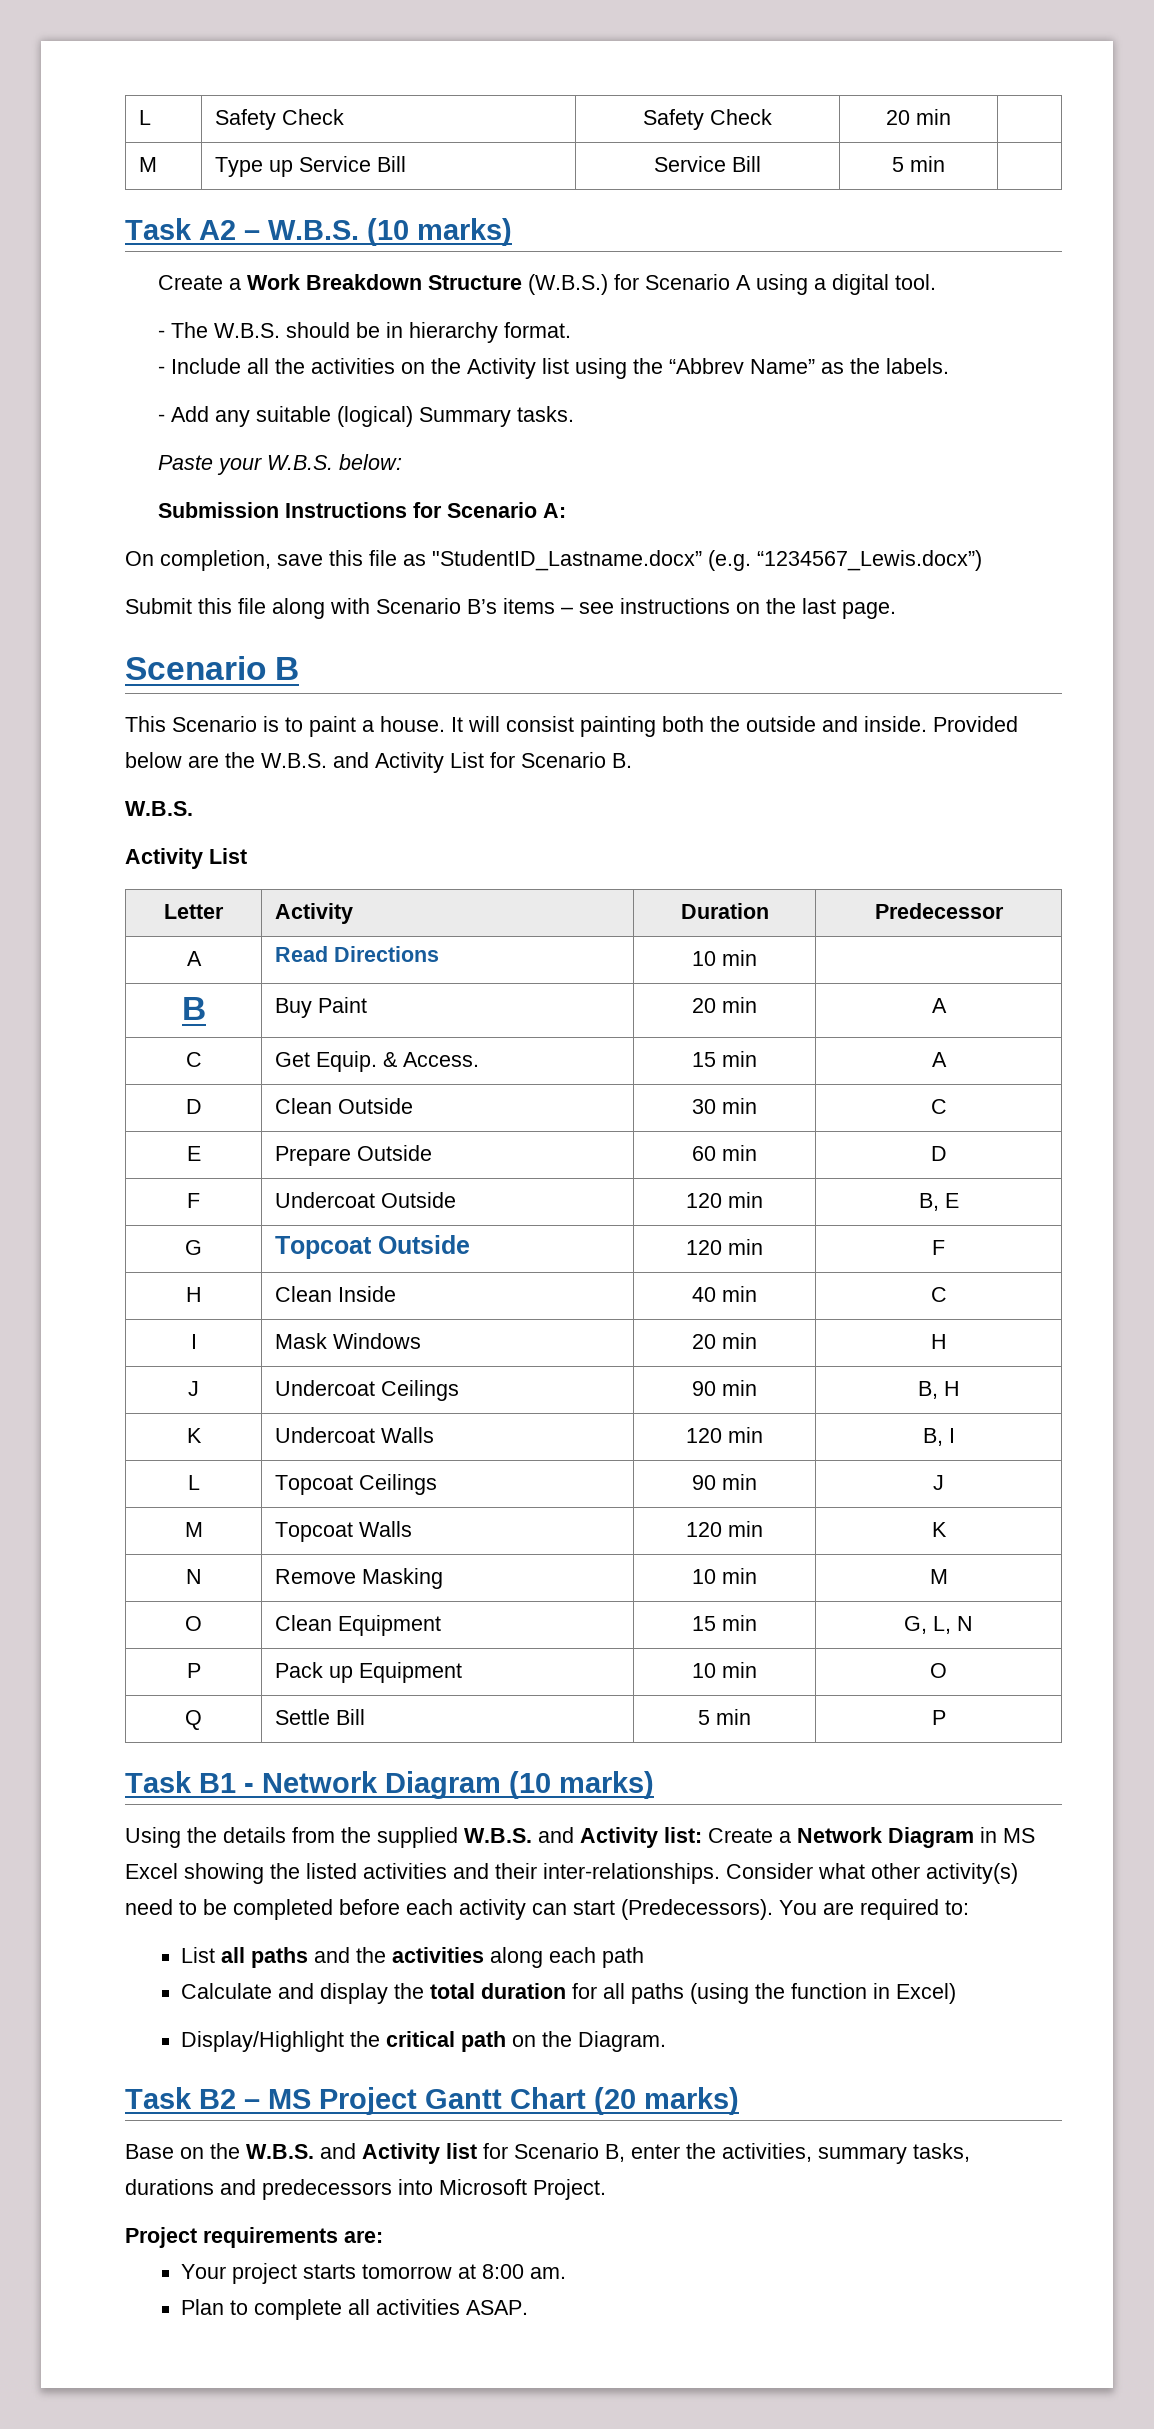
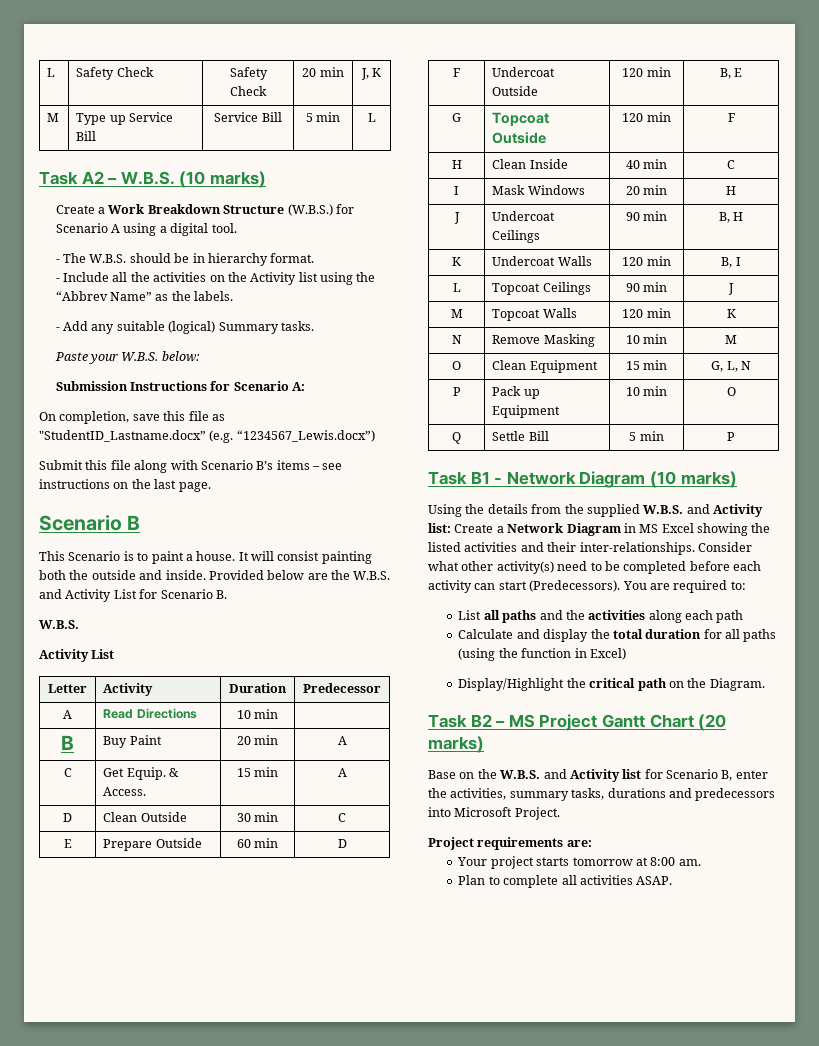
- L | Safety Check | Safety Check | 20 min |
+ L | Safety Check | Safety Check | 20 min | J, K
- M | Type up Service Bill | Service Bill | 5 min |
+ M | Type up Service Bill | Service Bill | 5 min | L

